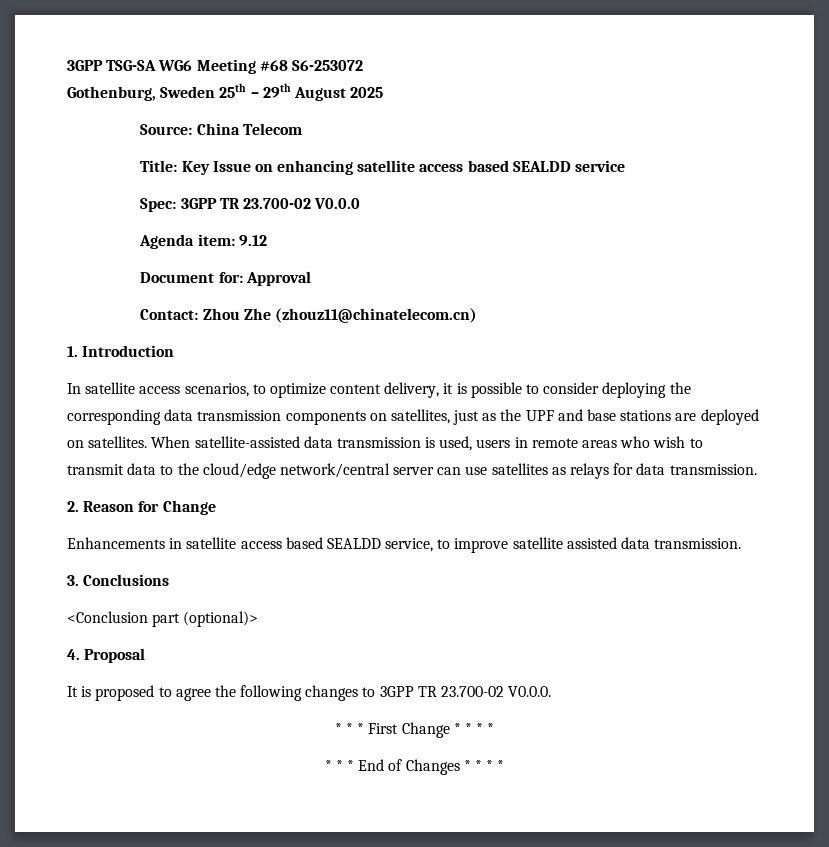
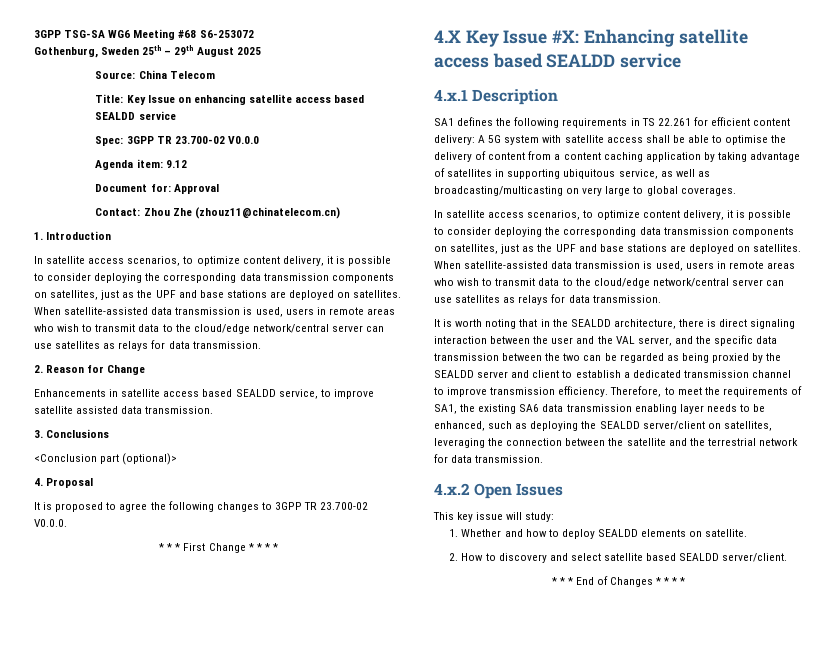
+ 4.X Key Issue #X: Enhancing satellite access based SEALDD service
+ 4.x.1 Description
+ SA1 defines the following requirements in TS 22.261 for efficient content delivery: A 5G system with satellite access shall be able to optimise the delivery of content from a content caching application by taking advantage of satellites in supporting ubiquitous service, as well as broadcasting/multicasting on very large to global coverages.
+ In satellite access scenarios, to optimize content delivery, it is possible to consider deploying the corresponding data transmission components on satellites, just as the UPF and base stations are deployed on satellites. When satellite-assisted data transmission is used, users in remote areas who wish to transmit data to the cloud/edge network/central server can use satellites as relays for data transmission.
+ It is worth noting that in the SEALDD architecture, there is direct signaling interaction between the user and the VAL server, and the specific data transmission between the two can be regarded as being proxied by the SEALDD server and client to establish a dedicated transmission channel to improve transmission efficiency. Therefore, to meet the requirements of SA1, the existing SA6 data transmission enabling layer needs to be enhanced, such as deploying the SEALDD server/client on satellites, leveraging the connection between the satellite and the terrestrial network for data transmission.
+ 4.x.2 Open Issues
+ This key issue will study:
+ 1. Whether and how to deploy SEALDD elements on satellite.
+ 2. How to discovery and select satellite based SEALDD server/client.

